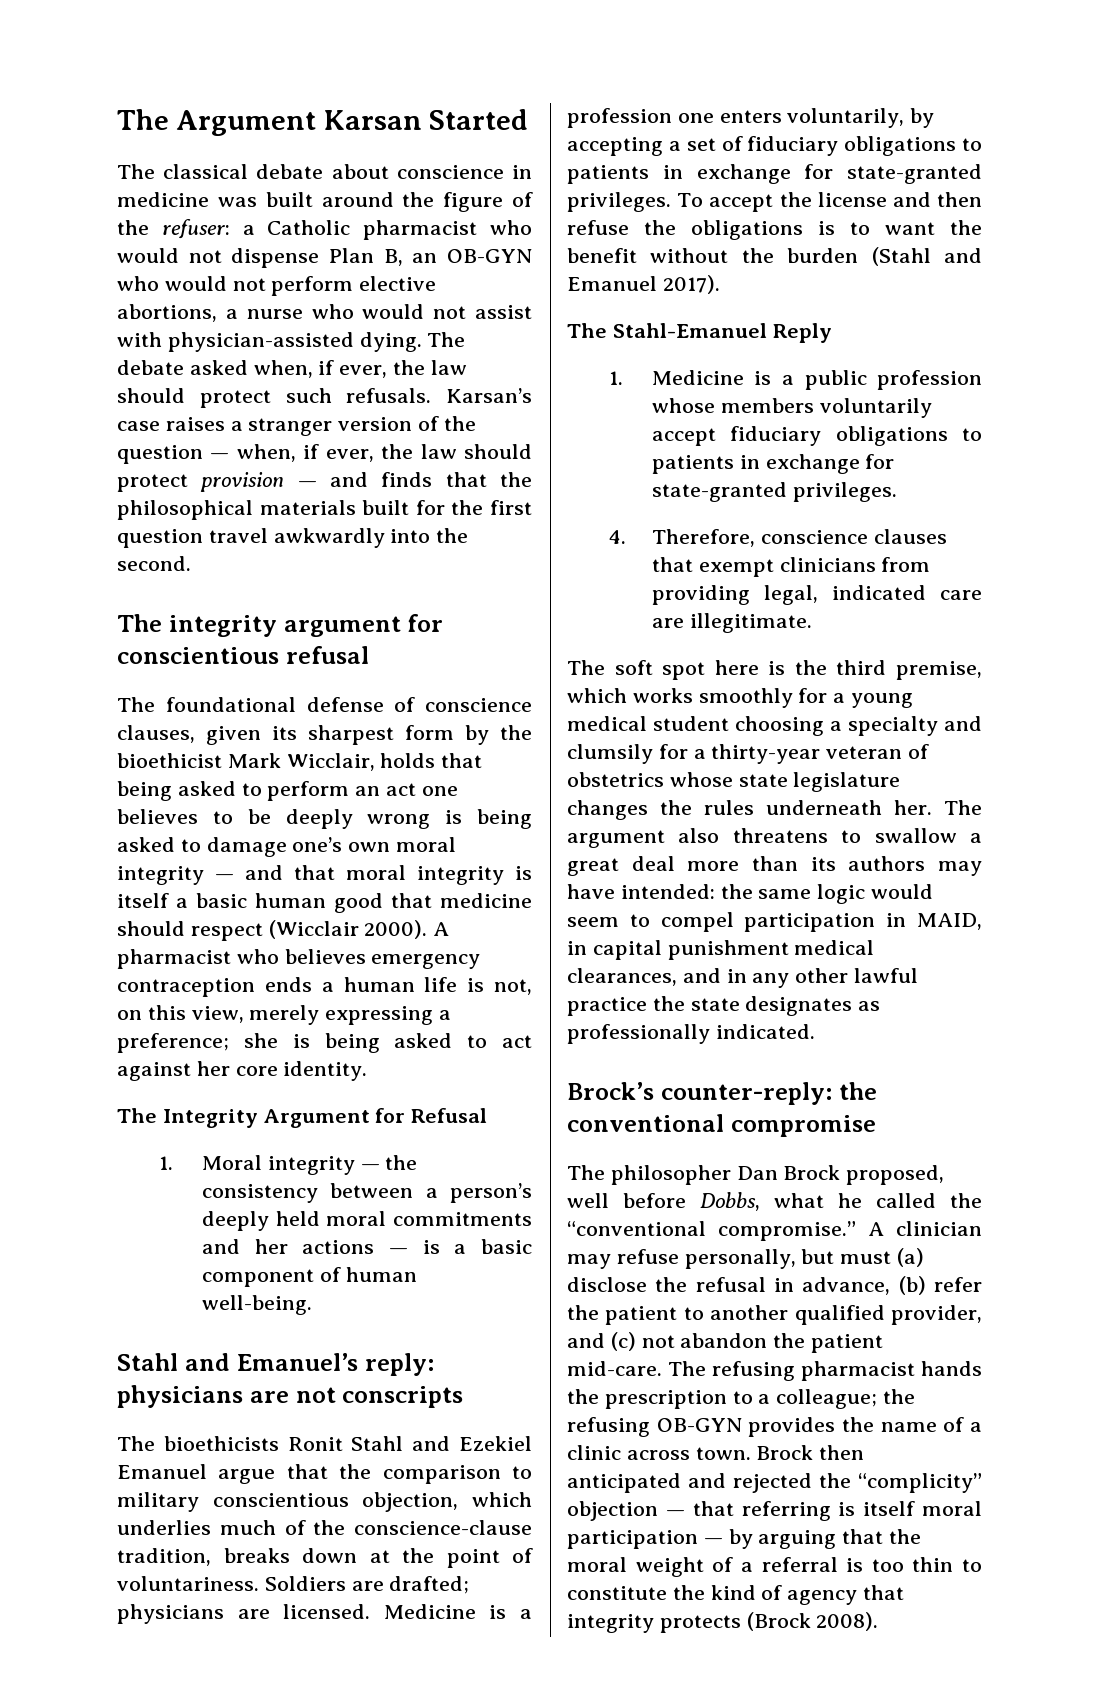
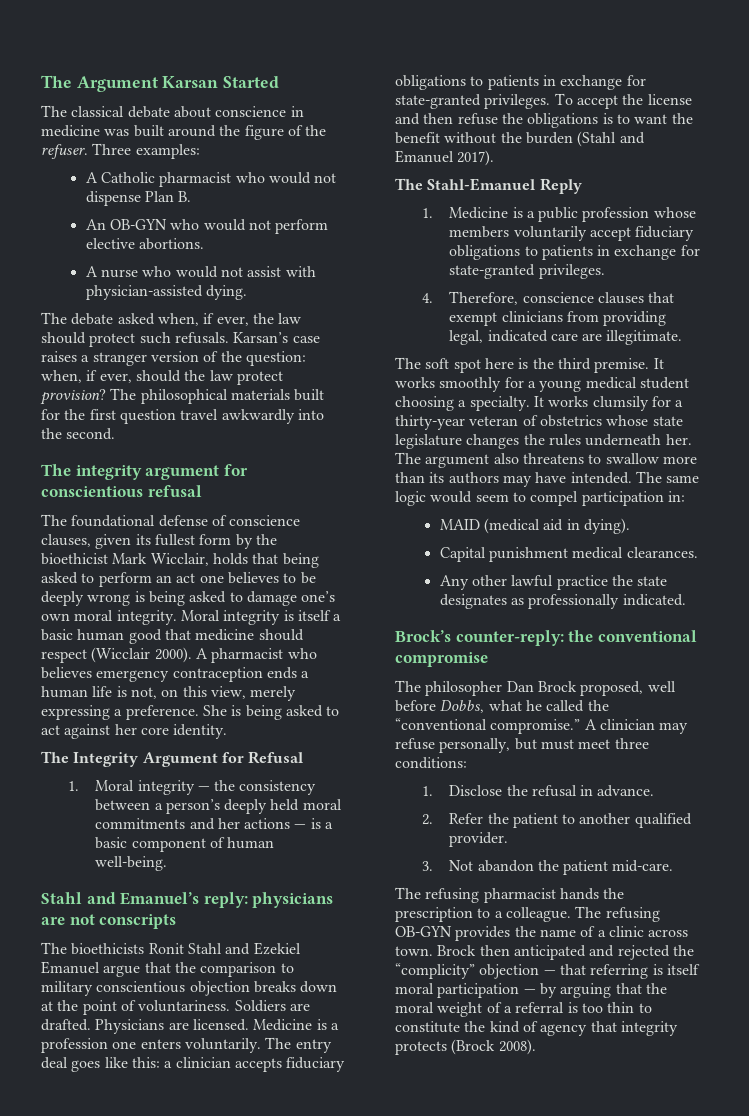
- The classical debate about conscience in medicine was built around the figure of the refuser: a Catholic pharmacist who would not dispense Plan B, an OB-GYN who would not perform elective abortions, a nurse who would not assist with physician-assisted dying. The debate asked when, if ever, the law should protect such refusals.
+ The classical debate about conscience in medicine was built around the figure of the refuser. Three examples:
+ A Catholic pharmacist who would not dispense Plan B.
+ An OB-GYN who would not perform elective abortions.
+ A nurse who would not assist with physician-assisted dying.
+ The debate asked when, if ever, the law should protect such refusals.
- Karsan’s case raises a stranger version of the question — when, if ever, the law should protect provision — and finds that the philosophical materials built for the first question travel awkwardly into the second.
+ Karsan’s case raises a stranger version of the question: when, if ever, should the law protect provision? The philosophical materials built for the first question travel awkwardly into the second.
- The foundational defense of conscience clauses, given its sharpest form by the bioethicist Mark Wicclair, holds that being asked to perform an act one believes to be deeply wrong is being asked to damage one’s own moral integrity — and that moral integrity is itself a basic human good that medicine should respect (Wicclair 2000).
+ The foundational defense of conscience clauses, given its fullest form by the bioethicist Mark Wicclair, holds that being asked to perform an act one believes to be deeply wrong is being asked to damage one’s own moral integrity. Moral integrity is itself a basic human good that medicine should respect (Wicclair 2000).
- A pharmacist who believes emergency contraception ends a human life is not, on this view, merely expressing a preference; she is being asked to act against her core identity.
+ A pharmacist who believes emergency contraception ends a human life is not, on this view, merely expressing a preference. She is being asked to act against her core identity.
- The bioethicists Ronit Stahl and Ezekiel Emanuel argue that the comparison to military conscientious objection, which underlies much of the conscience-clause tradition, breaks down at the point of voluntariness.
+ The bioethicists Ronit Stahl and Ezekiel Emanuel argue that the comparison to military conscientious objection breaks down at the point of voluntariness.
- Soldiers are drafted; physicians are licensed.
+ Soldiers are drafted. Physicians are licensed.
- Medicine is a profession one enters voluntarily, by accepting a set of fiduciary obligations to patients in exchange for state-granted privileges.
+ Medicine is a profession one enters voluntarily. The entry deal goes like this: a clinician accepts fiduciary obligations to patients in exchange for state-granted privileges.
- The soft spot here is the third premise, which works smoothly for a young medical student choosing a specialty and clumsily for a thirty-year veteran of obstetrics whose state legislature changes the rules underneath her.
+ The soft spot here is the third premise. It works smoothly for a young medical student choosing a specialty. It works clumsily for a thirty-year veteran of obstetrics whose state legislature changes the rules underneath her.
- The argument also threatens to swallow a great deal more than its authors may have intended: the same logic would seem to compel participation in MAID, in capital punishment medical clearances, and in any other lawful practice the state designates as professionally indicated.
+ The argument also threatens to swallow more than its authors may have intended. The same logic would seem to compel participation in:
+ MAID (medical aid in dying).
+ Capital punishment medical clearances.
+ Any other lawful practice the state designates as professionally indicated.
- A clinician may refuse personally, but must (a) disclose the refusal in advance, (b) refer the patient to another qualified provider, and (c) not abandon the patient mid-care. The refusing pharmacist hands the prescription to a colleague; the refusing OB-GYN provides the name of a clinic across town.
+ A clinician may refuse personally, but must meet three conditions:
+ 1. Disclose the refusal in advance.
+ 2. Refer the patient to another qualified provider.
+ 3. Not abandon the patient mid-care.
+ The refusing pharmacist hands the prescription to a colleague. The refusing OB-GYN provides the name of a clinic across town.

